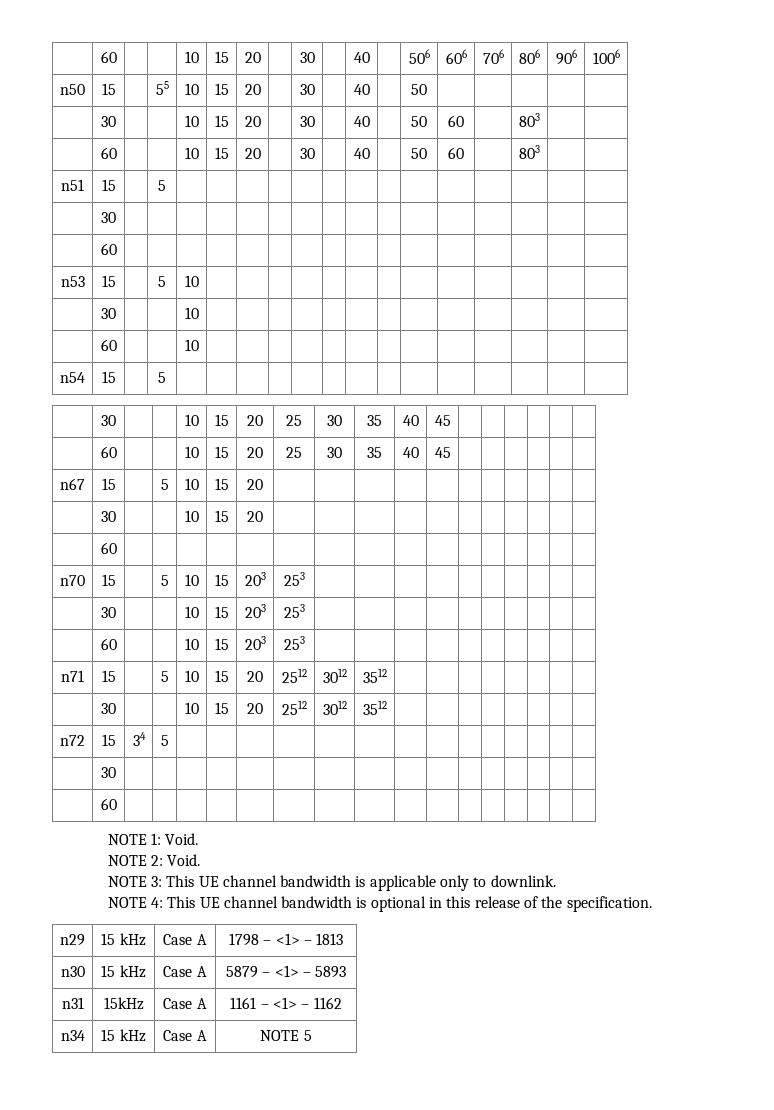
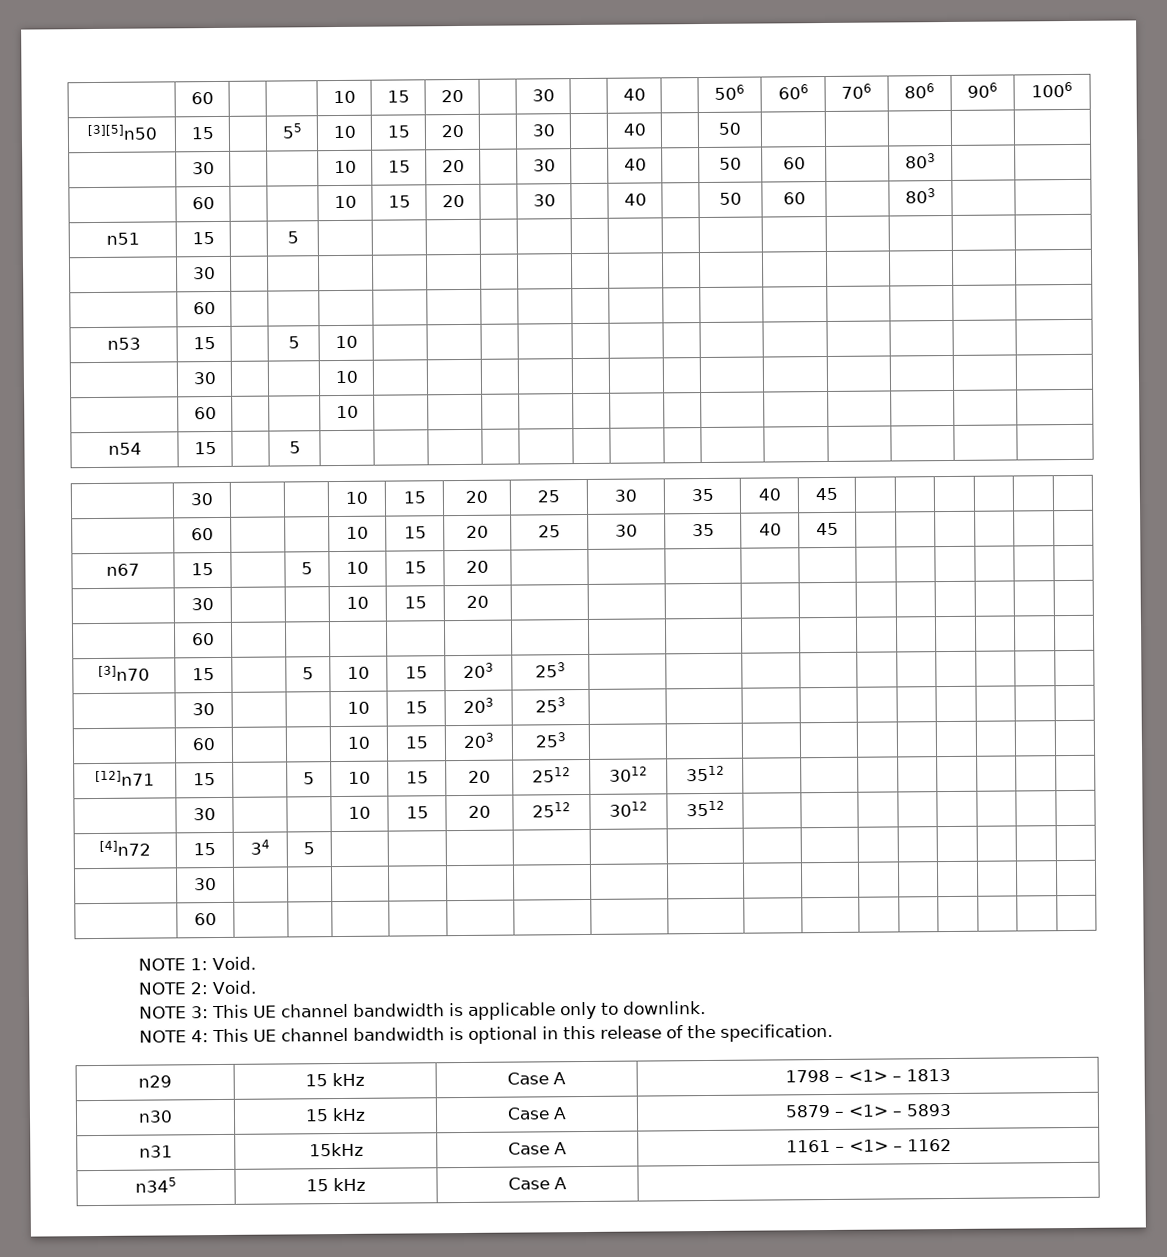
- n50 | 15 | | 55 | 10 | 15 | 20 | | 30 | | 40 | | 50 | | | | |
+ [3][5]n50 | 15 | | 55 | 10 | 15 | 20 | | 30 | | 40 | | 50 | | | | |
- n70 | 15 | | 5 | 10 | 15 | 203 | 253 | | | | | | | | | |
+ [3]n70 | 15 | | 5 | 10 | 15 | 203 | 253 | | | | | | | | | |
- n71 | 15 | | 5 | 10 | 15 | 20 | 2512 | 3012 | 3512 | | | | | | | |
+ [12]n71 | 15 | | 5 | 10 | 15 | 20 | 2512 | 3012 | 3512 | | | | | | | |
- n72 | 15 | 34 | 5 | | | | | | | | | | | | | |
+ [4]n72 | 15 | 34 | 5 | | | | | | | | | | | | | |
- n34 | 15 kHz | Case A | NOTE 5
+ n345 | 15 kHz | Case A |

